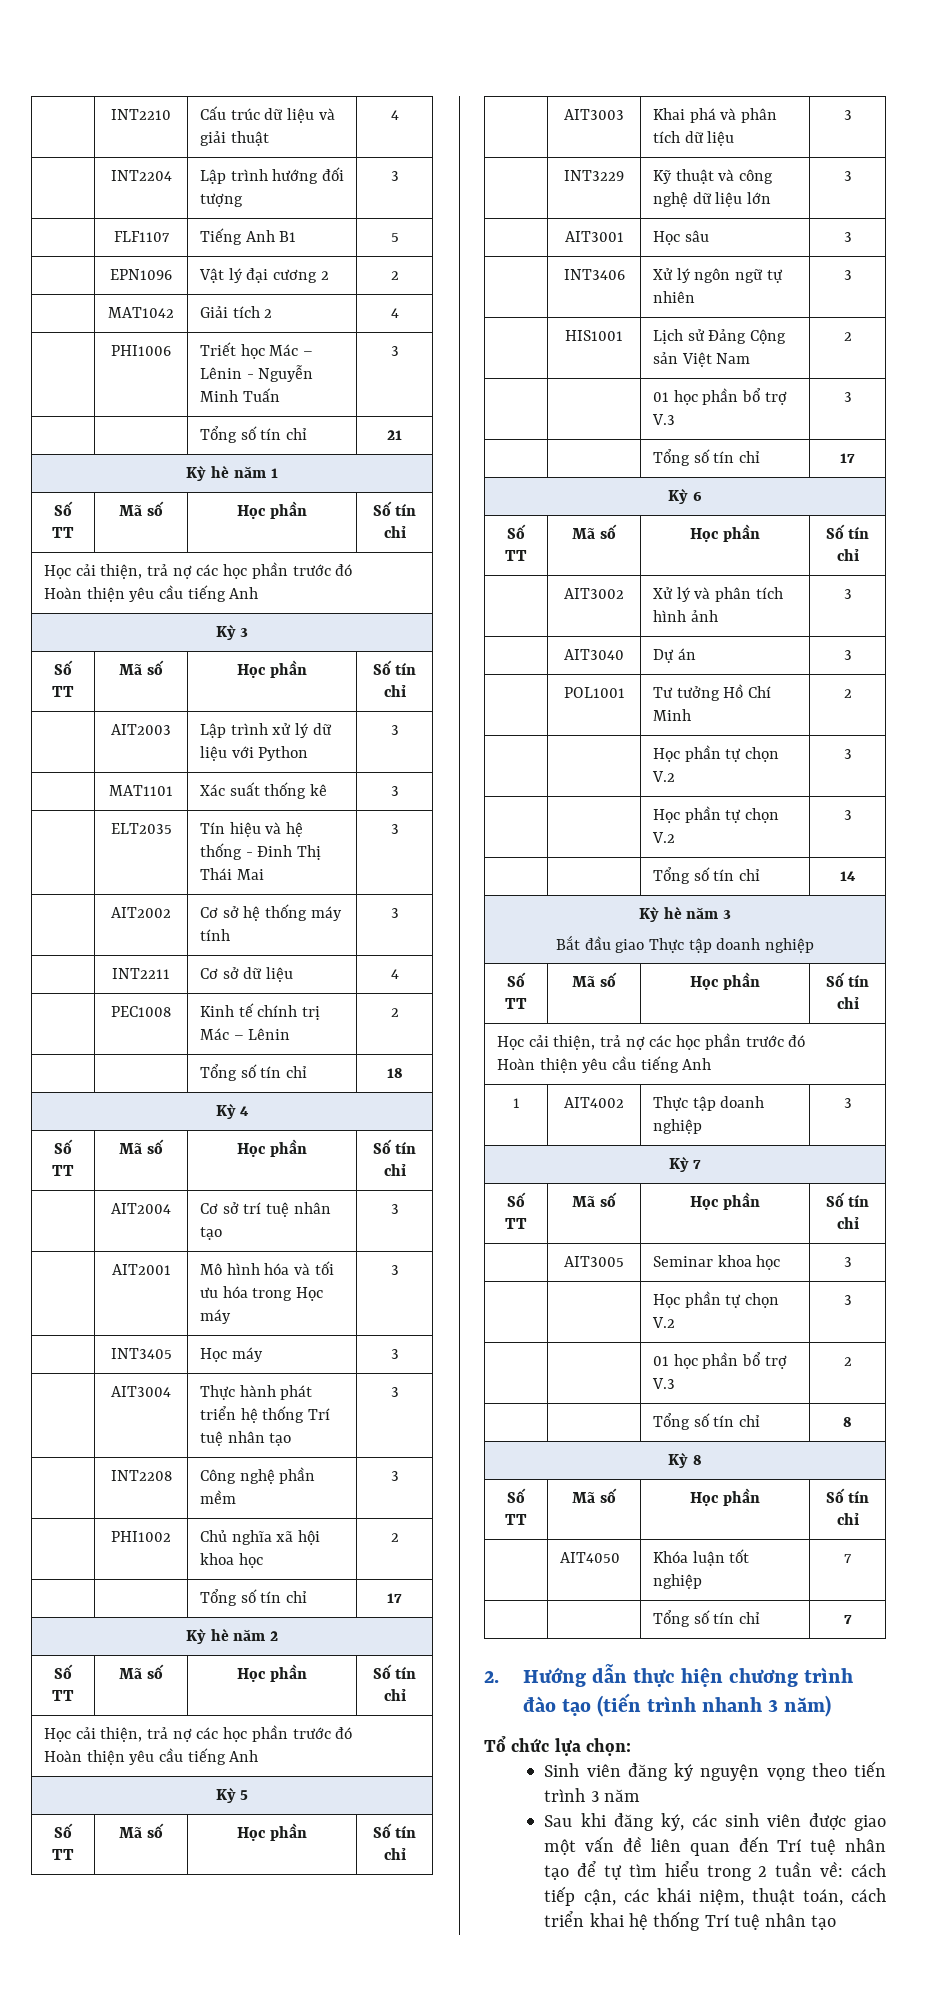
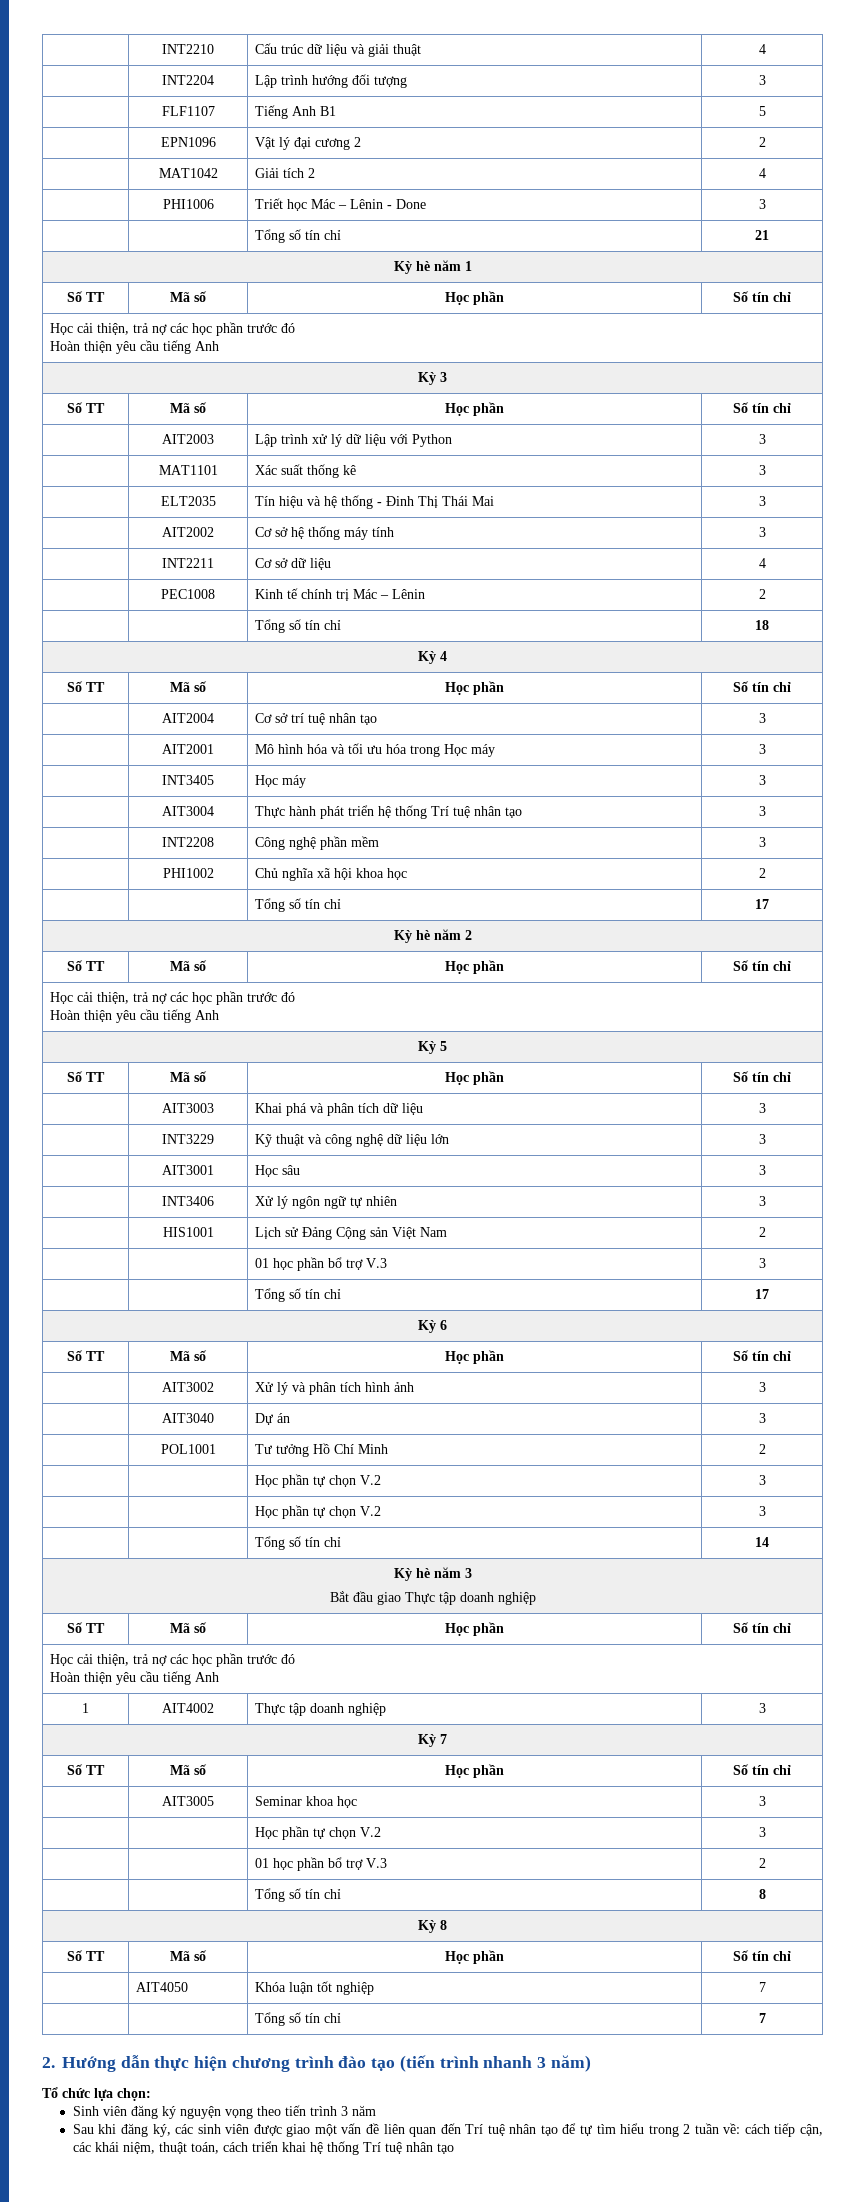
- | PHI1006 | Triết học Mác – Lênin - Nguyễn Minh Tuấn | 3
+ | PHI1006 | Triết học Mác – Lênin - Done | 3

